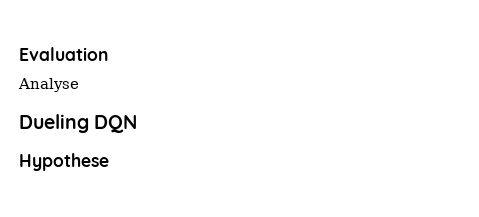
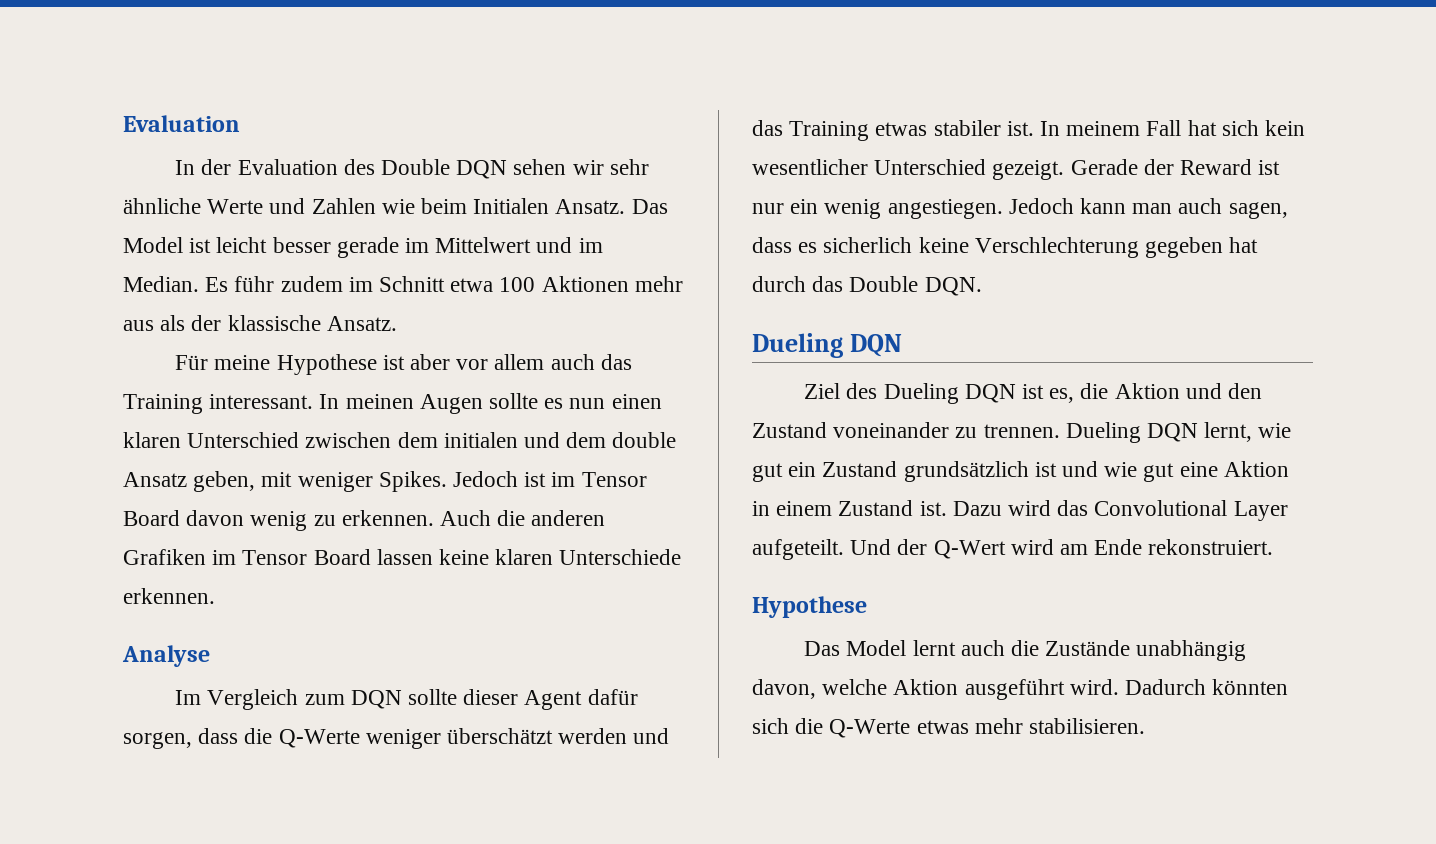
+ In der Evaluation des Double DQN sehen wir sehr ähnliche Werte und Zahlen wie beim Initialen Ansatz. Das Model ist leicht besser gerade im Mittelwert und im Median. Es führ zudem im Schnitt etwa 100 Aktionen mehr aus als der klassische Ansatz.
+ Für meine Hypothese ist aber vor allem auch das Training interessant. In meinen Augen sollte es nun einen klaren Unterschied zwischen dem initialen und dem double Ansatz geben, mit weniger Spikes. Jedoch ist im Tensor Board davon wenig zu erkennen. Auch die anderen Grafiken im Tensor Board lassen keine klaren Unterschiede erkennen.
  Analyse
+ Im Vergleich zum DQN sollte dieser Agent dafür sorgen, dass die Q-Werte weniger überschätzt werden und das Training etwas stabiler ist. In meinem Fall hat sich kein wesentlicher Unterschied gezeigt. Gerade der Reward ist nur ein wenig angestiegen. Jedoch kann man auch sagen, dass es sicherlich keine Verschlechterung gegeben hat durch das Double DQN.
  Dueling DQN
+ Ziel des Dueling DQN ist es, die Aktion und den Zustand voneinander zu trennen. Dueling DQN lernt, wie gut ein Zustand grundsätzlich ist und wie gut eine Aktion in einem Zustand ist. Dazu wird das Convolutional Layer aufgeteilt. Und der Q-Wert wird am Ende rekonstruiert.
  Hypothese
+ Das Model lernt auch die Zustände unabhängig davon, welche Aktion ausgeführt wird. Dadurch könnten sich die Q-Werte etwas mehr stabilisieren.

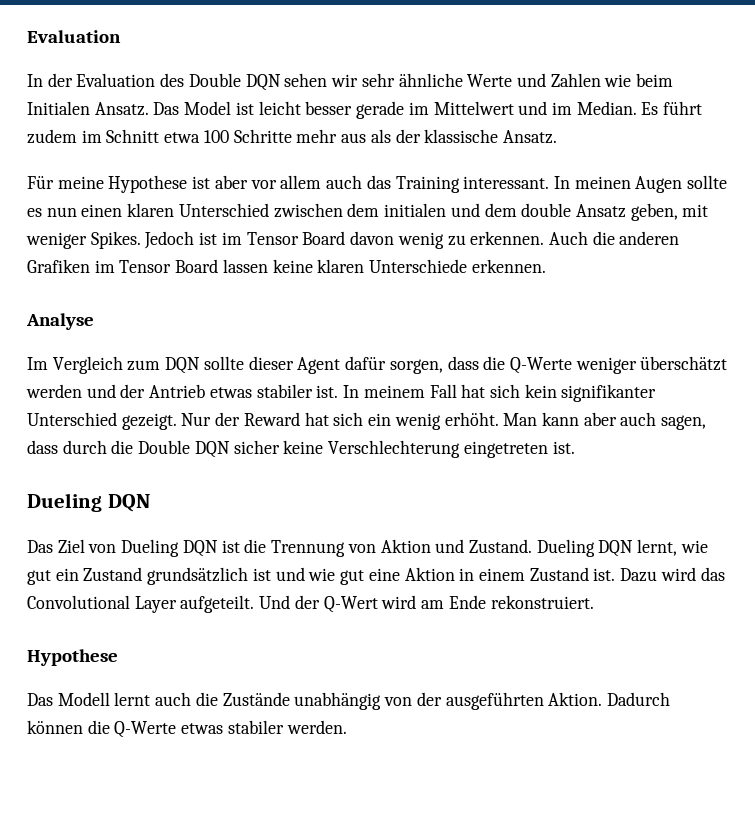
- Es führ zudem im Schnitt etwa 100 Aktionen mehr aus als der klassische Ansatz.
+ Es führt zudem im Schnitt etwa 100 Schritte mehr aus als der klassische Ansatz.
- Im Vergleich zum DQN sollte dieser Agent dafür sorgen, dass die Q-Werte weniger überschätzt werden und das Training etwas stabiler ist.
+ Im Vergleich zum DQN sollte dieser Agent dafür sorgen, dass die Q-Werte weniger überschätzt werden und der Antrieb etwas stabiler ist.
- In meinem Fall hat sich kein wesentlicher Unterschied gezeigt.
+ In meinem Fall hat sich kein signifikanter Unterschied gezeigt.
- Gerade der Reward ist nur ein wenig angestiegen. Jedoch kann man auch sagen, dass es sicherlich keine Verschlechterung gegeben hat durch das Double DQN.
+ Nur der Reward hat sich ein wenig erhöht. Man kann aber auch sagen, dass durch die Double DQN sicher keine Verschlechterung eingetreten ist.
  Dueling DQN
- Ziel des Dueling DQN ist es, die Aktion und den Zustand voneinander zu trennen.
+ Das Ziel von Dueling DQN ist die Trennung von Aktion und Zustand.
- Das Model lernt auch die Zustände unabhängig davon, welche Aktion ausgeführt wird. Dadurch könnten sich die Q-Werte etwas mehr stabilisieren.
+ Das Modell lernt auch die Zustände unabhängig von der ausgeführten Aktion. Dadurch können die Q-Werte etwas stabiler werden.

